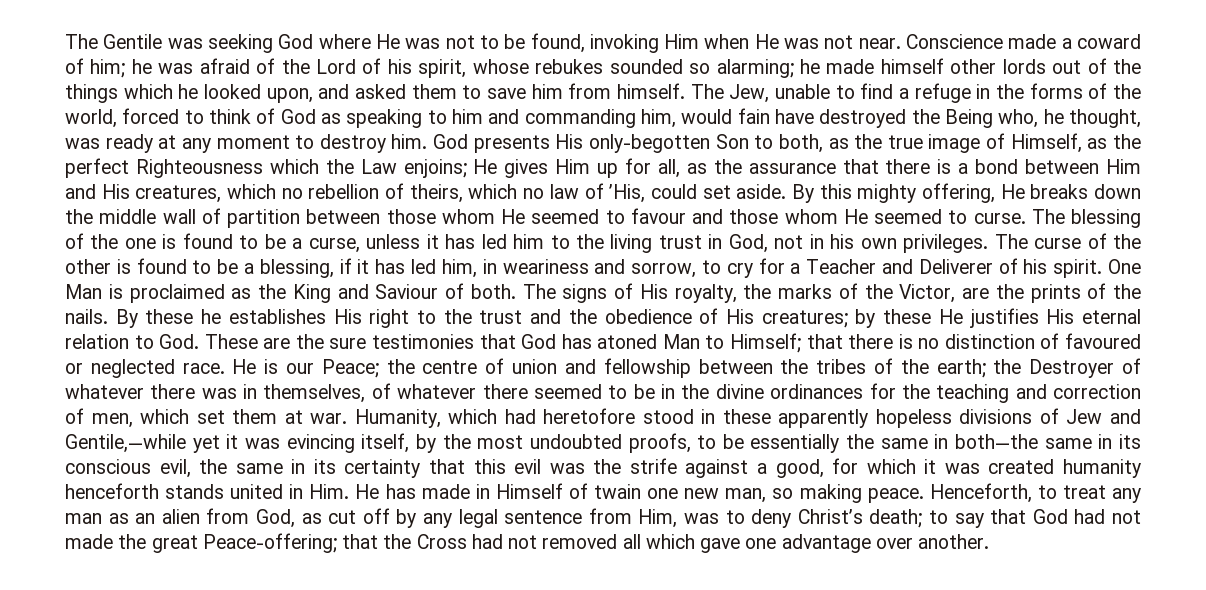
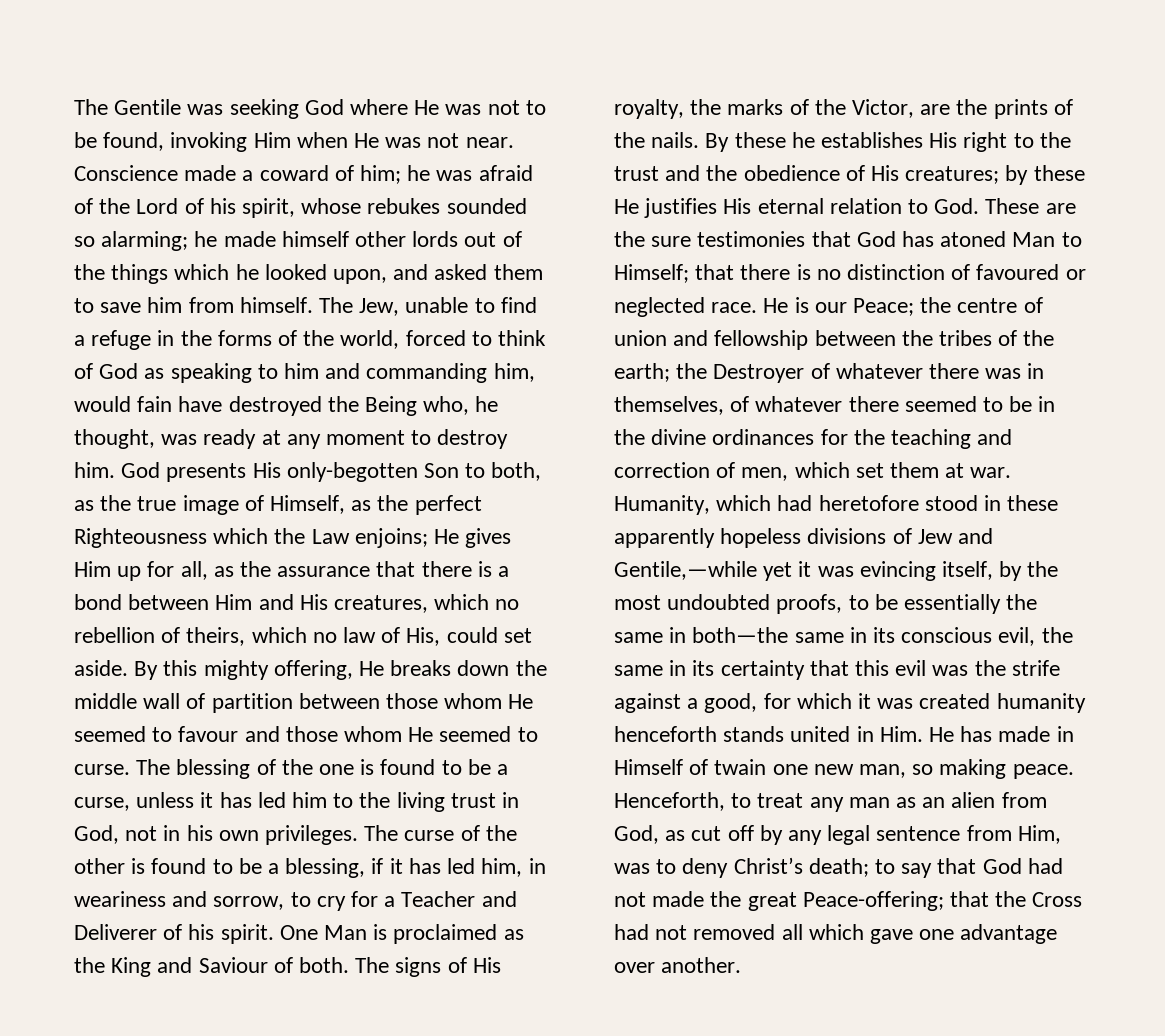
- God presents His only-begotten Son to both, as the true image of Himself, as the perfect Righteousness which the Law enjoins; He gives Him up for all, as the assurance that there is a bond between Him and His creatures, which no rebellion of theirs, which no law of ’His, could set aside.
+ God presents His only-begotten Son to both, as the true image of Himself, as the perfect Righteousness which the Law enjoins; He gives Him up for all, as the assurance that there is a bond between Him and His creatures, which no rebellion of theirs, which no law of His, could set aside.

